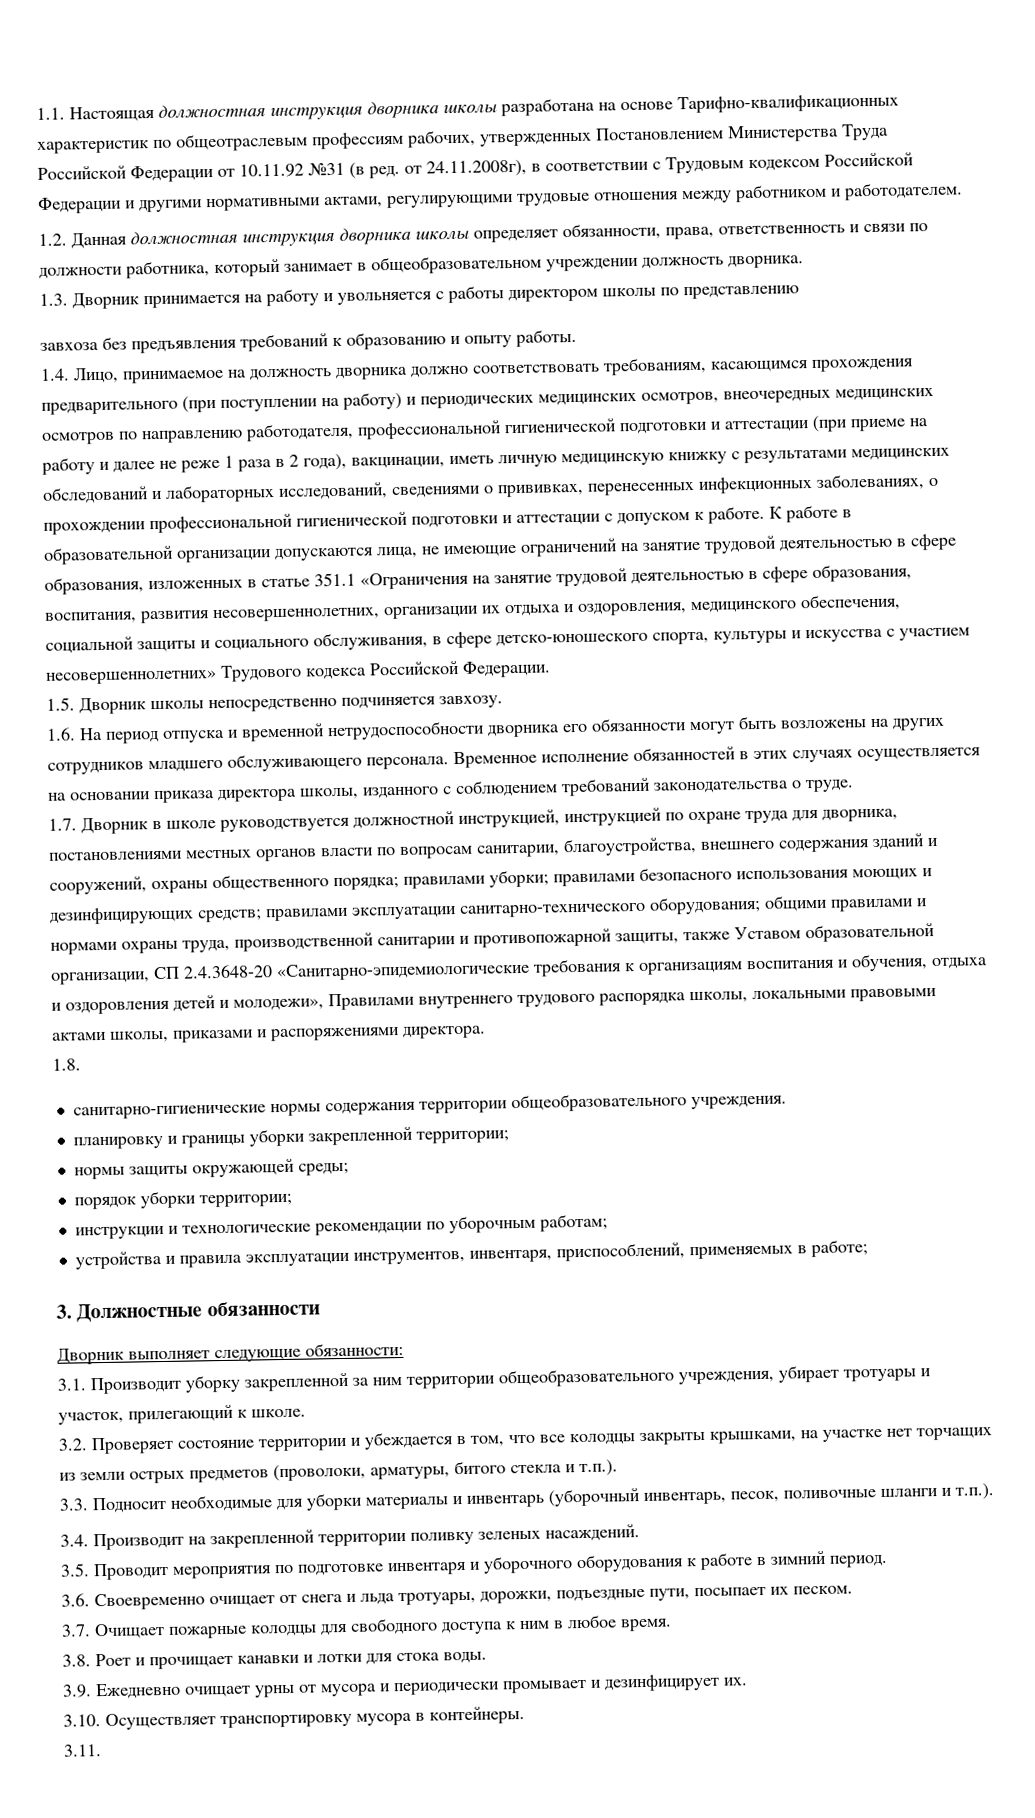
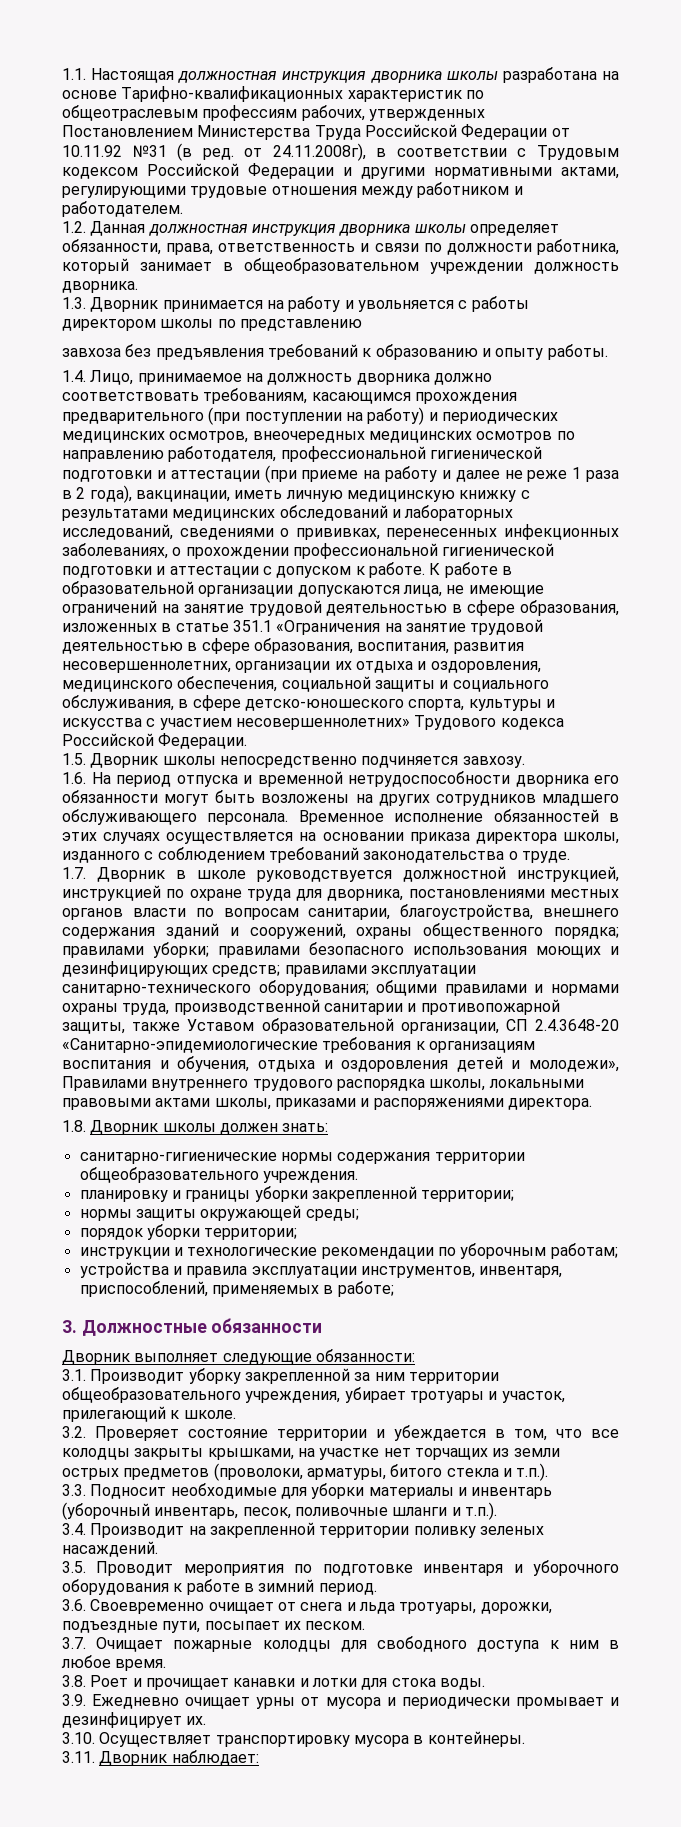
- 1.8.
+ 1.8. Дворник школы должен знать:
- 3.11.
+ 3.11. Дворник наблюдает:

